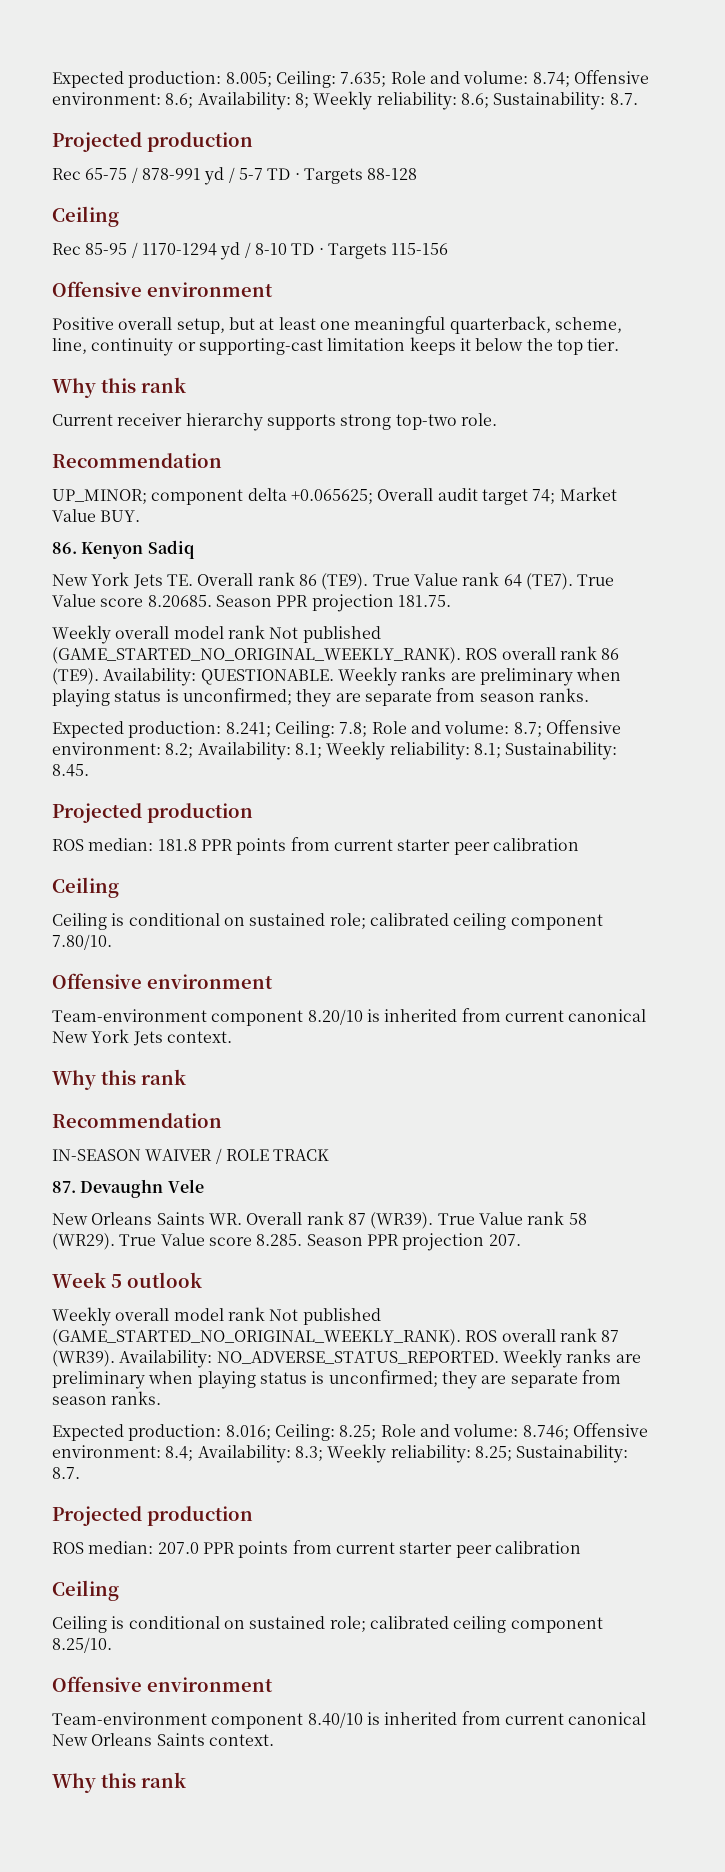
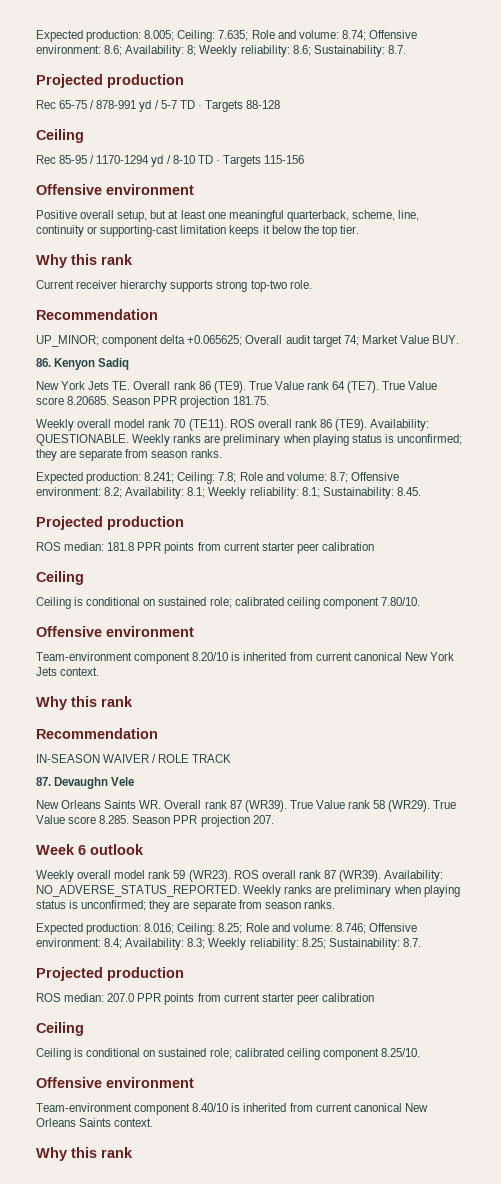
  True Value score 8.20685. Season PPR projection 181.75.
- Weekly overall model rank Not published (GAME_STARTED_NO_ORIGINAL_WEEKLY_RANK).
+ Weekly overall model rank 70 (TE11).
- Week 5 outlook
- Weekly overall model rank Not published (GAME_STARTED_NO_ORIGINAL_WEEKLY_RANK).
+ Week 6 outlook
+ Weekly overall model rank 59 (WR23).

